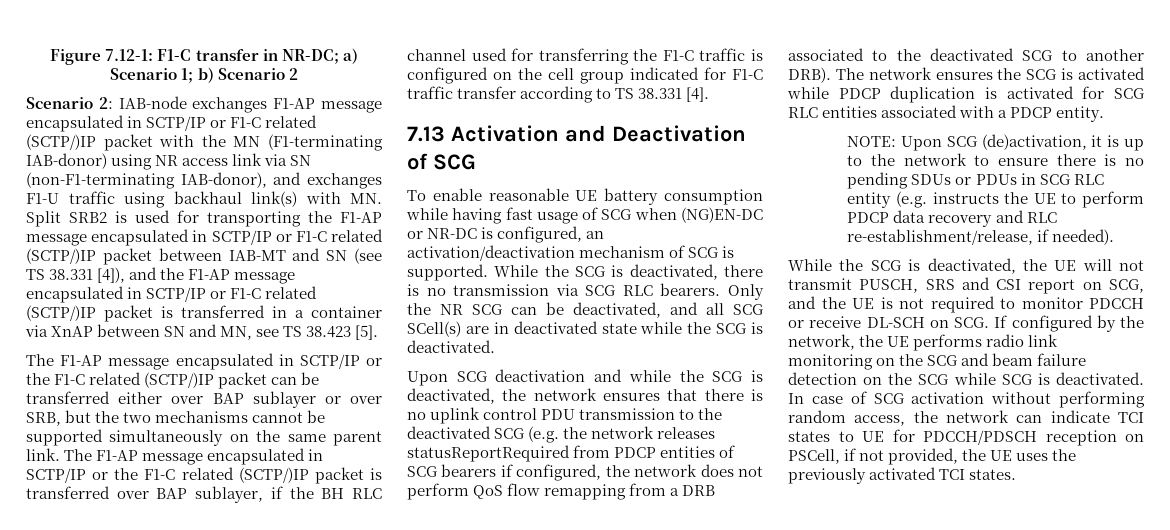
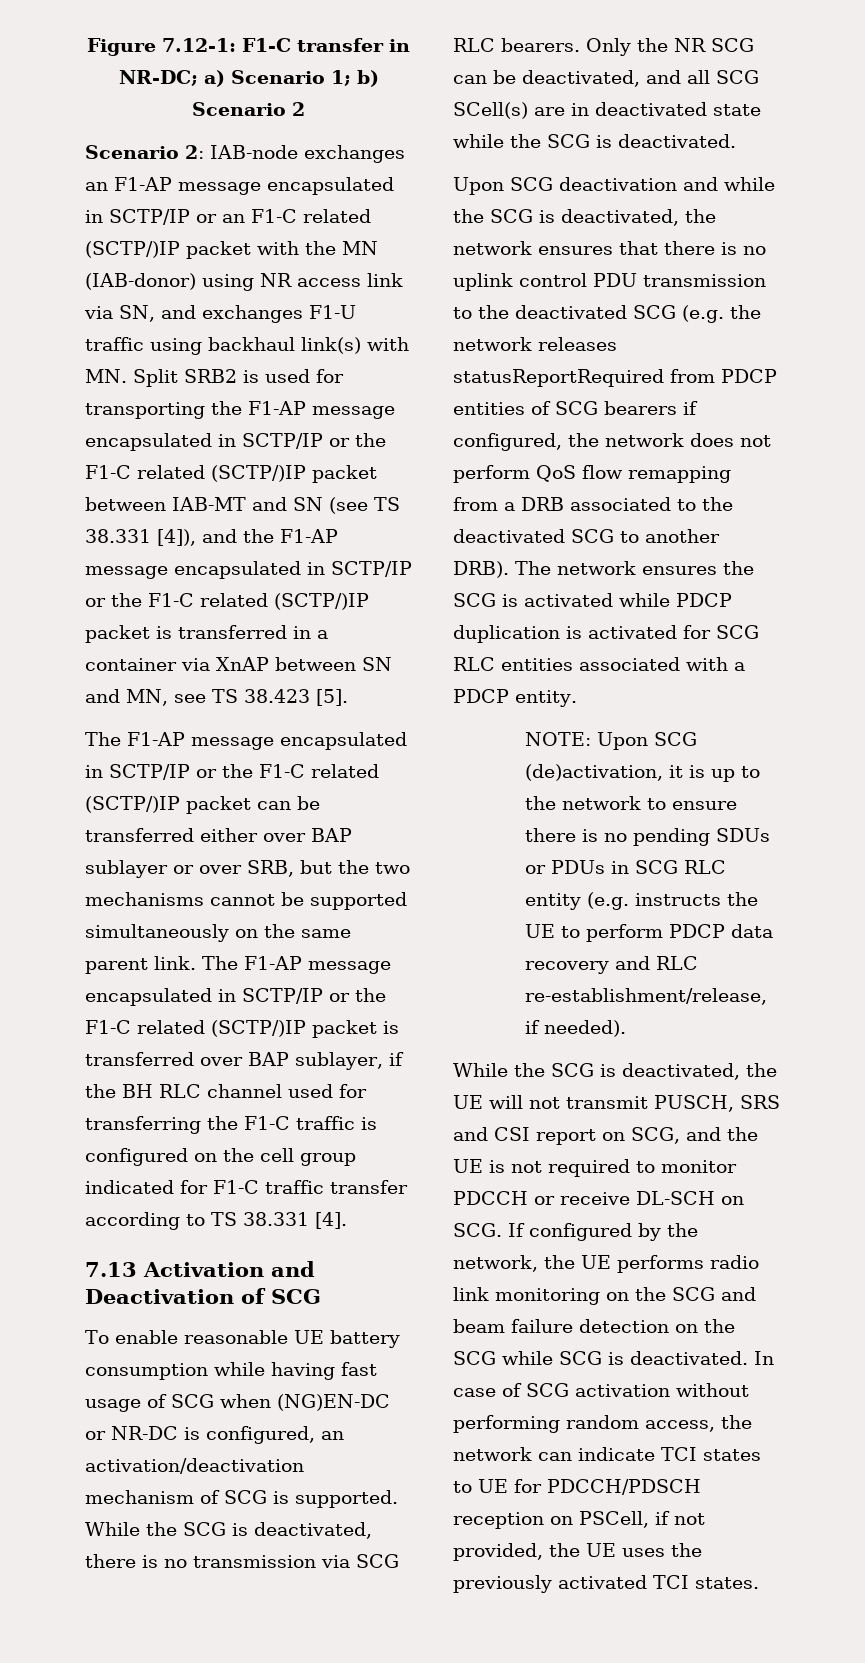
- IAB-node exchanges F1-AP message encapsulated in SCTP/IP or F1-C related (SCTP/)IP packet with the MN (F1-terminating IAB-donor) using NR access link via SN (non-F1-terminating IAB-donor), and exchanges F1-U traffic using backhaul link(s) with MN. Split SRB2 is used for transporting the F1-AP message encapsulated in SCTP/IP or F1-C related (SCTP/)IP packet between IAB-MT and SN (see TS 38.331 [4]), and the F1-AP message encapsulated in SCTP/IP or F1-C related (SCTP/)IP packet is transferred in a container via XnAP between SN and MN, see TS 38.423 [5].
+ IAB-node exchanges an F1-AP message encapsulated in SCTP/IP or an F1-C related (SCTP/)IP packet with the MN (IAB-donor) using NR access link via SN, and exchanges F1-U traffic using backhaul link(s) with MN. Split SRB2 is used for transporting the F1-AP message encapsulated in SCTP/IP or the F1-C related (SCTP/)IP packet between IAB-MT and SN (see TS 38.331 [4]), and the F1-AP message encapsulated in SCTP/IP or the F1-C related (SCTP/)IP packet is transferred in a container via XnAP between SN and MN, see TS 38.423 [5].

